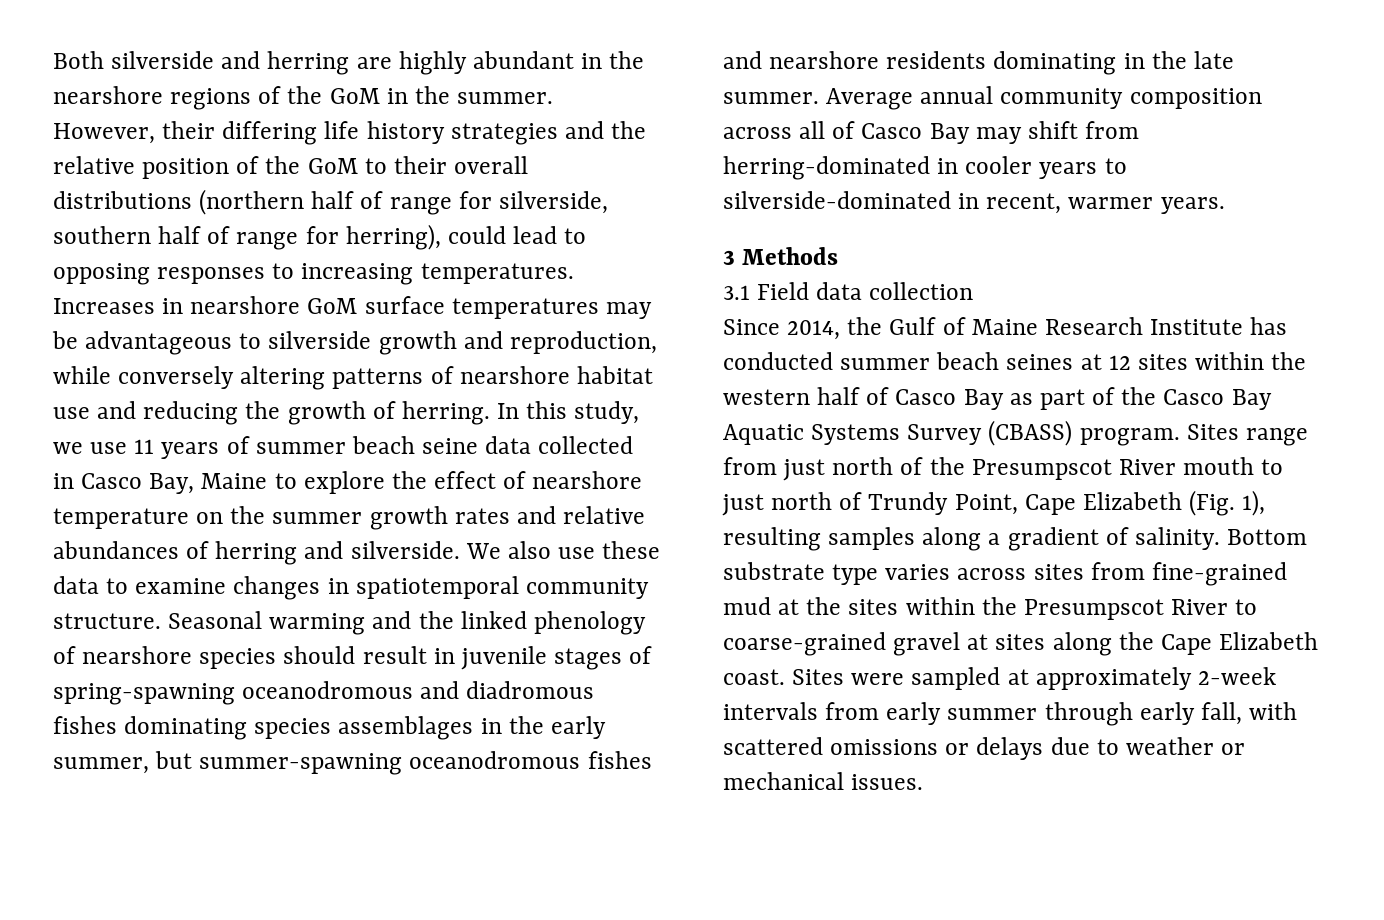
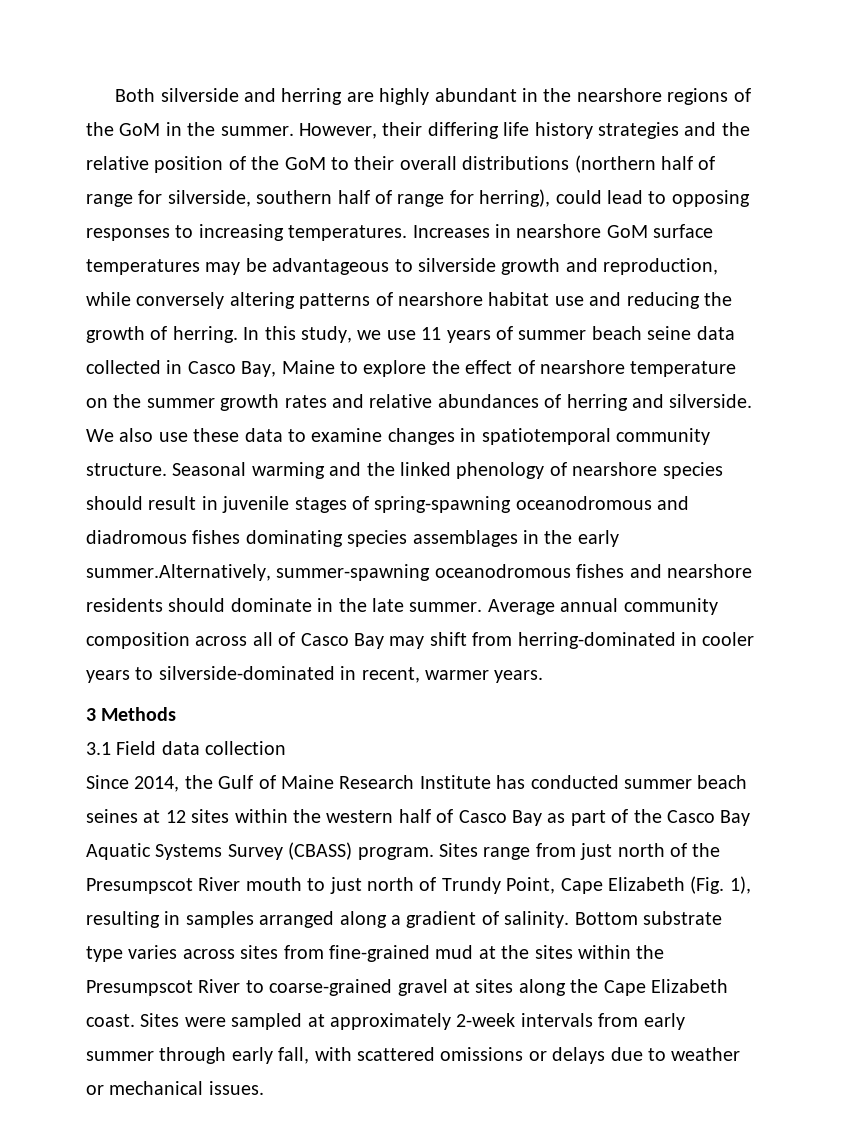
- Seasonal warming and the linked phenology of nearshore species should result in juvenile stages of spring-spawning oceanodromous and diadromous fishes dominating species assemblages in the early summer, but summer-spawning oceanodromous fishes and nearshore residents dominating in the late summer.
+ Seasonal warming and the linked phenology of nearshore species should result in juvenile stages of spring-spawning oceanodromous and diadromous fishes dominating species assemblages in the early summer.Alternatively, summer-spawning oceanodromous fishes and nearshore residents should dominate in the late summer.
- Sites range from just north of the Presumpscot River mouth to just north of Trundy Point, Cape Elizabeth (Fig. 1), resulting samples along a gradient of salinity.
+ Sites range from just north of the Presumpscot River mouth to just north of Trundy Point, Cape Elizabeth (Fig. 1), resulting in samples arranged along a gradient of salinity.

